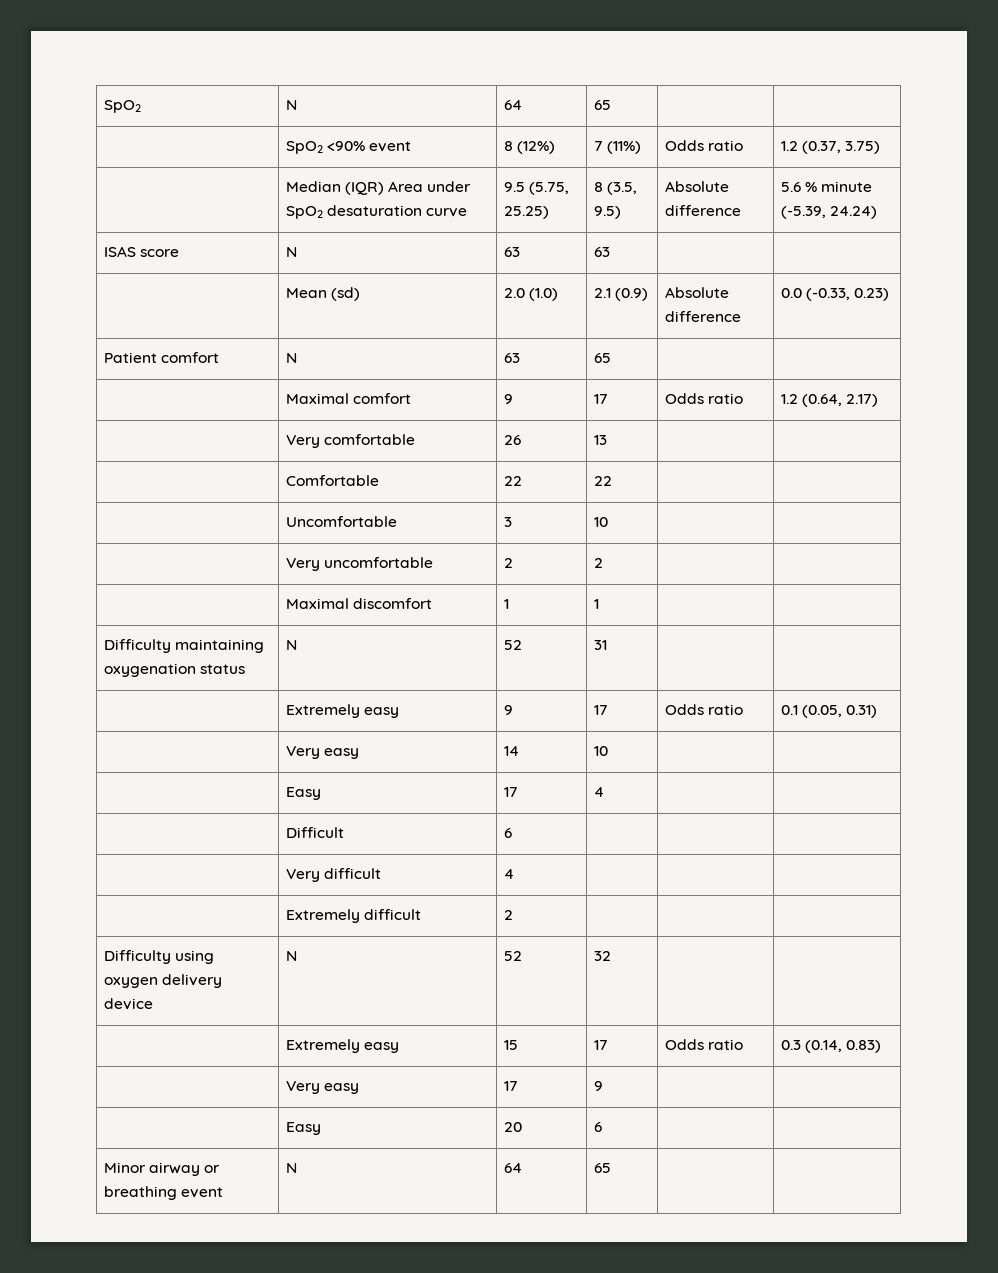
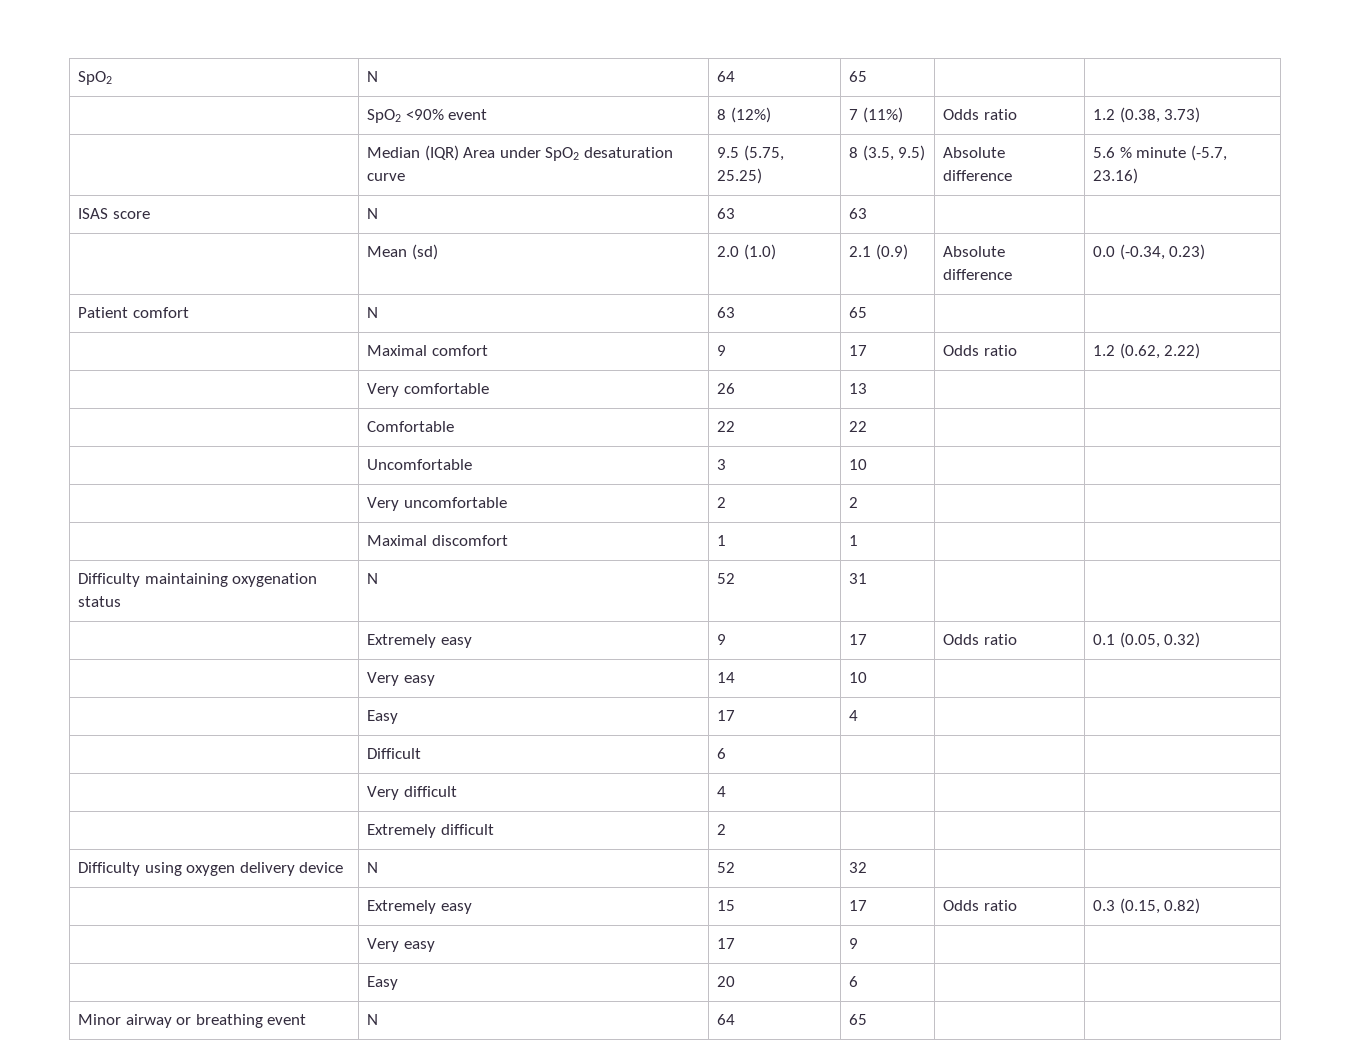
- | SpO2 <90% event | 8 (12%) | 7 (11%) | Odds ratio | 1.2 (0.37, 3.75)
+ | SpO2 <90% event | 8 (12%) | 7 (11%) | Odds ratio | 1.2 (0.38, 3.73)
- | Median (IQR) Area under SpO2 desaturation curve | 9.5 (5.75, 25.25) | 8 (3.5, 9.5) | Absolute difference | 5.6 % minute (-5.39, 24.24)
+ | Median (IQR) Area under SpO2 desaturation curve | 9.5 (5.75, 25.25) | 8 (3.5, 9.5) | Absolute difference | 5.6 % minute (-5.7, 23.16)
- | Mean (sd) | 2.0 (1.0) | 2.1 (0.9) | Absolute difference | 0.0 (-0.33, 0.23)
+ | Mean (sd) | 2.0 (1.0) | 2.1 (0.9) | Absolute difference | 0.0 (-0.34, 0.23)
- | Maximal comfort | 9 | 17 | Odds ratio | 1.2 (0.64, 2.17)
+ | Maximal comfort | 9 | 17 | Odds ratio | 1.2 (0.62, 2.22)
- | Extremely easy | 9 | 17 | Odds ratio | 0.1 (0.05, 0.31)
+ | Extremely easy | 9 | 17 | Odds ratio | 0.1 (0.05, 0.32)
- | Extremely easy | 15 | 17 | Odds ratio | 0.3 (0.14, 0.83)
+ | Extremely easy | 15 | 17 | Odds ratio | 0.3 (0.15, 0.82)

